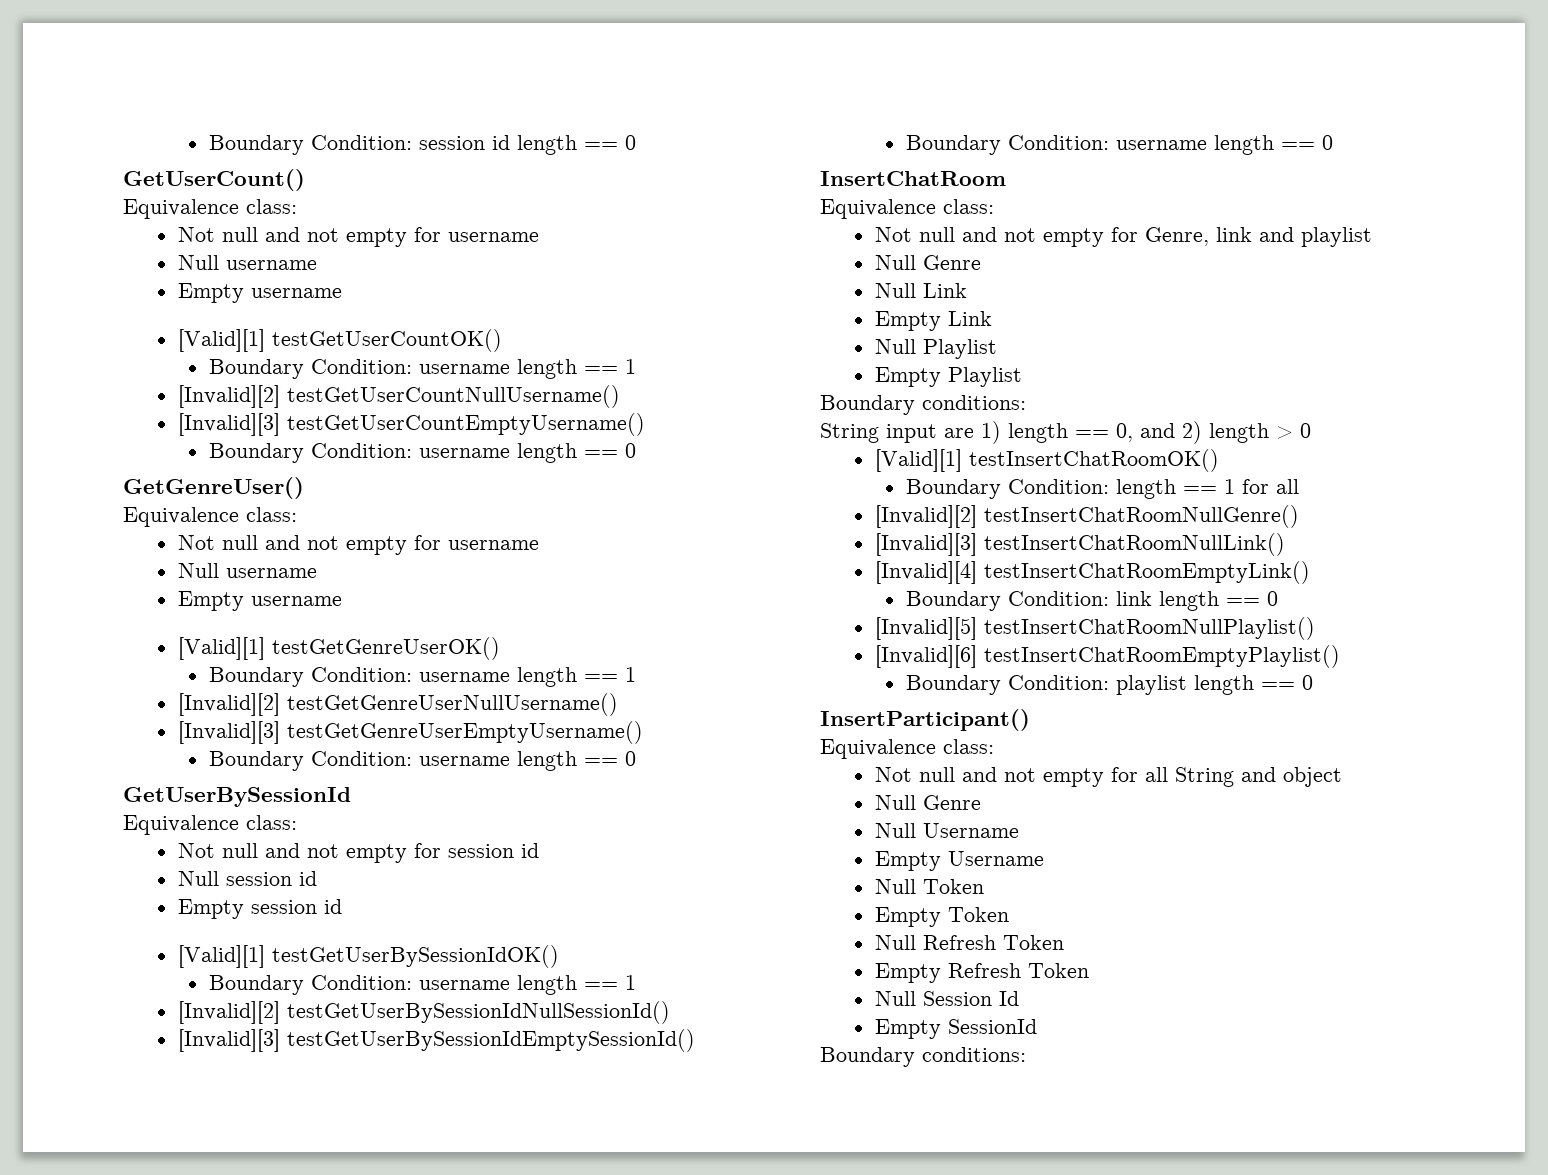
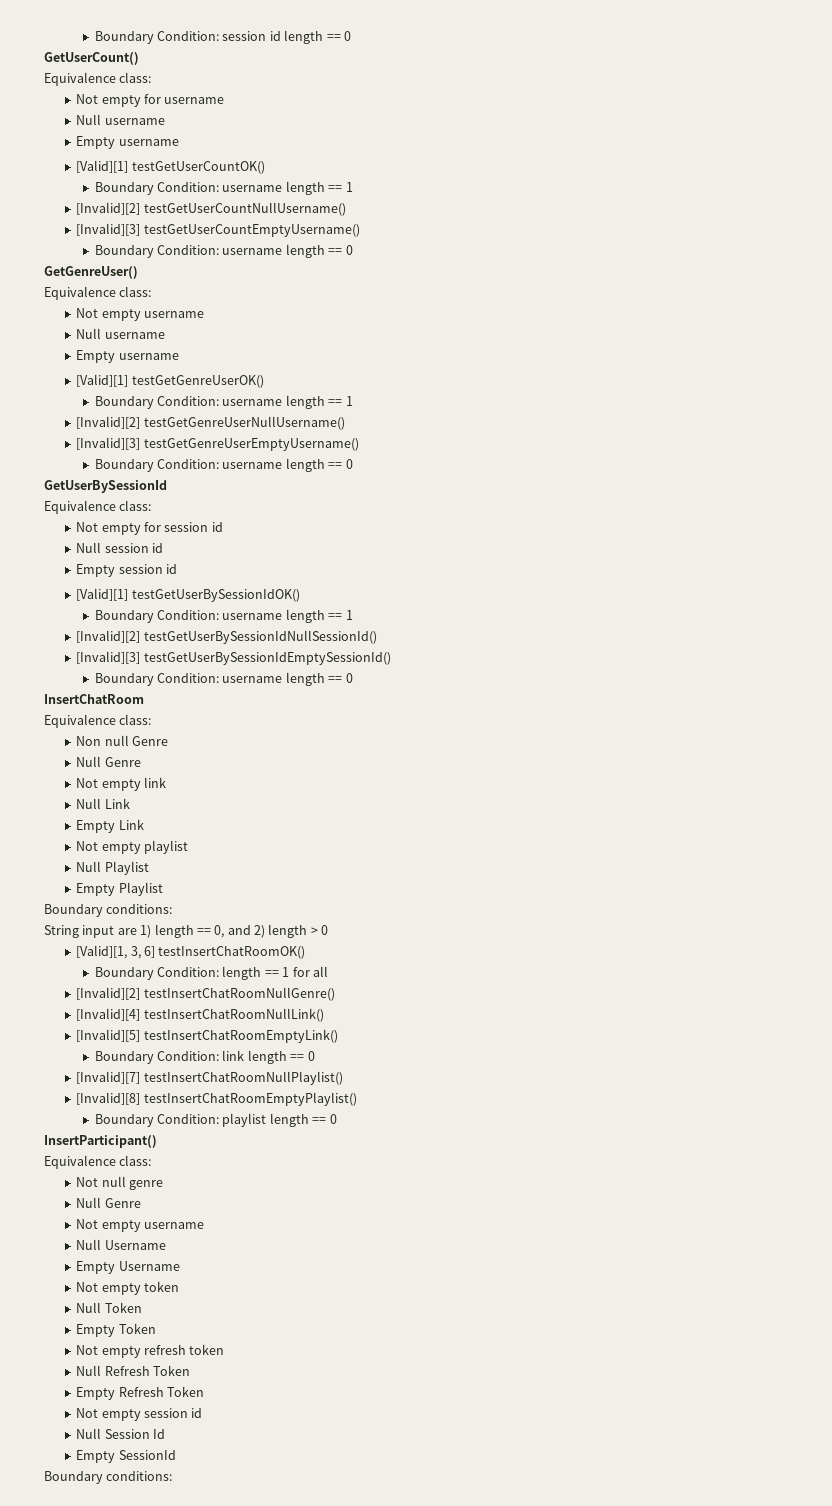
  GetUserCount()
  Equivalence class:
- Not null and not empty for username
+ Not empty for username
  GetGenreUser()
  Equivalence class:
- Not null and not empty for username
+ Not empty username
- Not null and not empty for session id
+ Not empty for session id
- Not null and not empty for Genre, link and playlist
+ Non null Genre
  Null Genre
+ Not empty link
+ Not empty playlist
- [Valid][1] testInsertChatRoomOK()
+ [Valid][1, 3, 6] testInsertChatRoomOK()
- [Invalid][3] testInsertChatRoomNullLink()
+ [Invalid][4] testInsertChatRoomNullLink()
- [Invalid][4] testInsertChatRoomEmptyLink()
+ [Invalid][5] testInsertChatRoomEmptyLink()
- [Invalid][5] testInsertChatRoomNullPlaylist()
+ [Invalid][7] testInsertChatRoomNullPlaylist()
- [Invalid][6] testInsertChatRoomEmptyPlaylist()
+ [Invalid][8] testInsertChatRoomEmptyPlaylist()
- Not null and not empty for all String and object
+ Not null genre
  Null Genre
+ Not empty username
+ Not empty token
+ Not empty refresh token
+ Not empty session id

